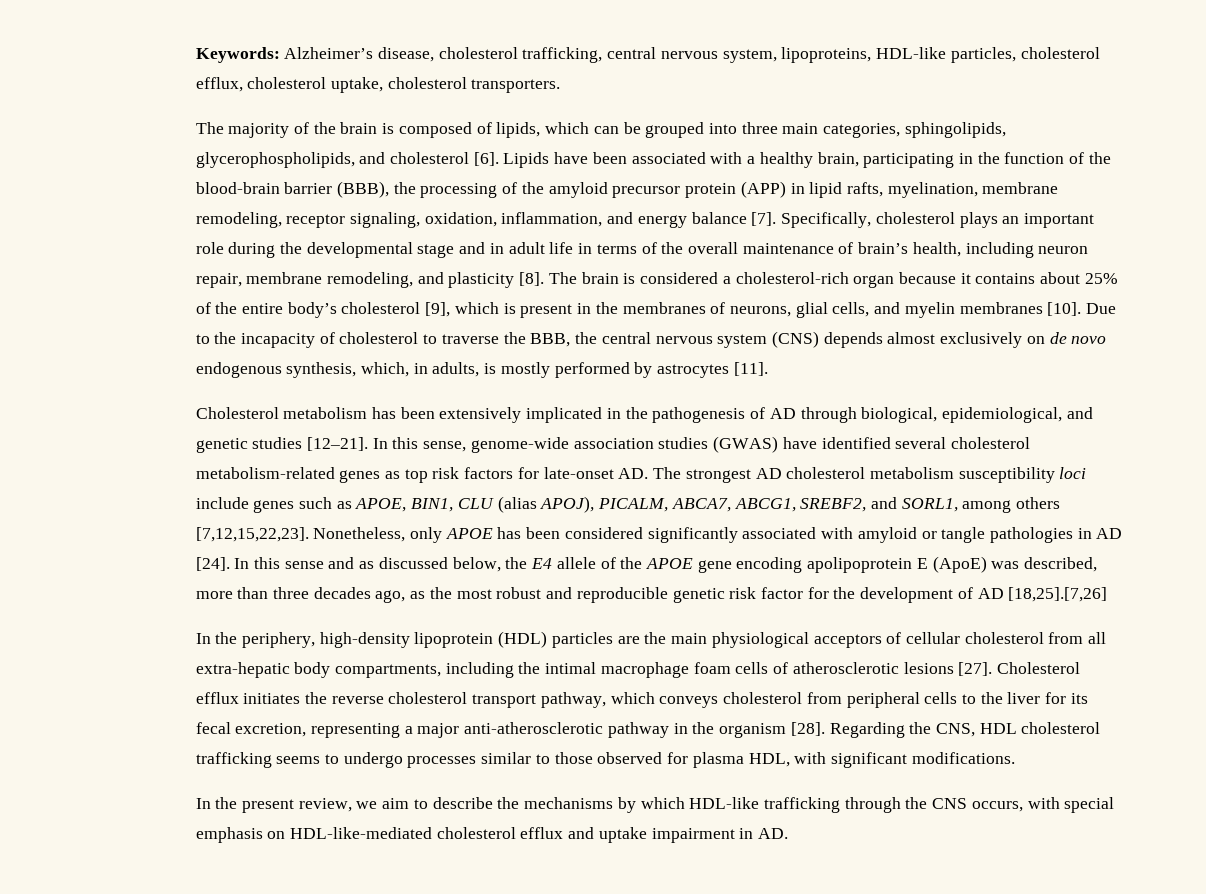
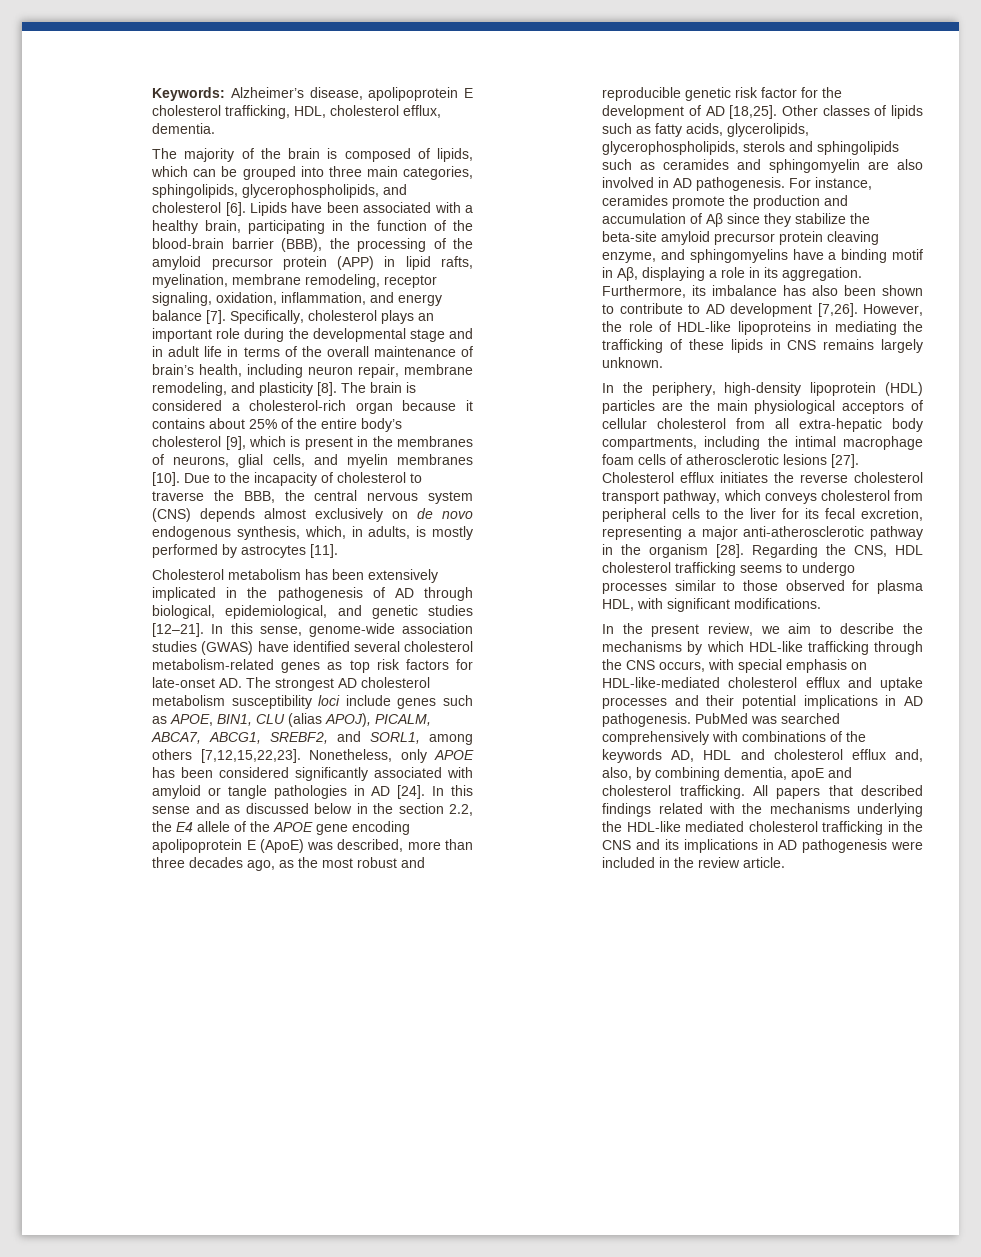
- Keywords: Alzheimer’s disease, cholesterol trafficking, central nervous system, lipoproteins, HDL-like particles, cholesterol efflux, cholesterol uptake, cholesterol transporters.
+ Keywords: Alzheimer’s disease, apolipoprotein E cholesterol trafficking, HDL, cholesterol efflux, dementia.
- In this sense and as discussed below, the E4 allele of the APOE gene encoding apolipoprotein E (ApoE) was described, more than three decades ago, as the most robust and reproducible genetic risk factor for the development of AD [18,25].[7,26]
+ In this sense and as discussed below in the section 2.2, the E4 allele of the APOE gene encoding apolipoprotein E (ApoE) was described, more than three decades ago, as the most robust and reproducible genetic risk factor for the development of AD [18,25]. Other classes of lipids such as fatty acids, glycerolipids, glycerophospholipids, sterols and sphingolipids such as ceramides and sphingomyelin are also involved in AD pathogenesis. For instance, ceramides promote the production and accumulation of Aβ since they stabilize the beta-site amyloid precursor protein cleaving enzyme, and sphingomyelins have a binding motif in Aβ, displaying a role in its aggregation. Furthermore, its imbalance has also been shown to contribute to AD development [7,26]. However, the role of HDL-like lipoproteins in mediating the trafficking of these lipids in CNS remains largely unknown.
- In the present review, we aim to describe the mechanisms by which HDL-like trafficking through the CNS occurs, with special emphasis on HDL-like-mediated cholesterol efflux and uptake impairment in AD.
+ In the present review, we aim to describe the mechanisms by which HDL-like trafficking through the CNS occurs, with special emphasis on HDL-like-mediated cholesterol efflux and uptake processes and their potential implications in AD pathogenesis. PubMed was searched comprehensively with combinations of the keywords AD, HDL and cholesterol efflux and, also, by combining dementia, apoE and cholesterol trafficking. All papers that described findings related with the mechanisms underlying the HDL-like mediated cholesterol trafficking in the CNS and its implications in AD pathogenesis were included in the review article.

